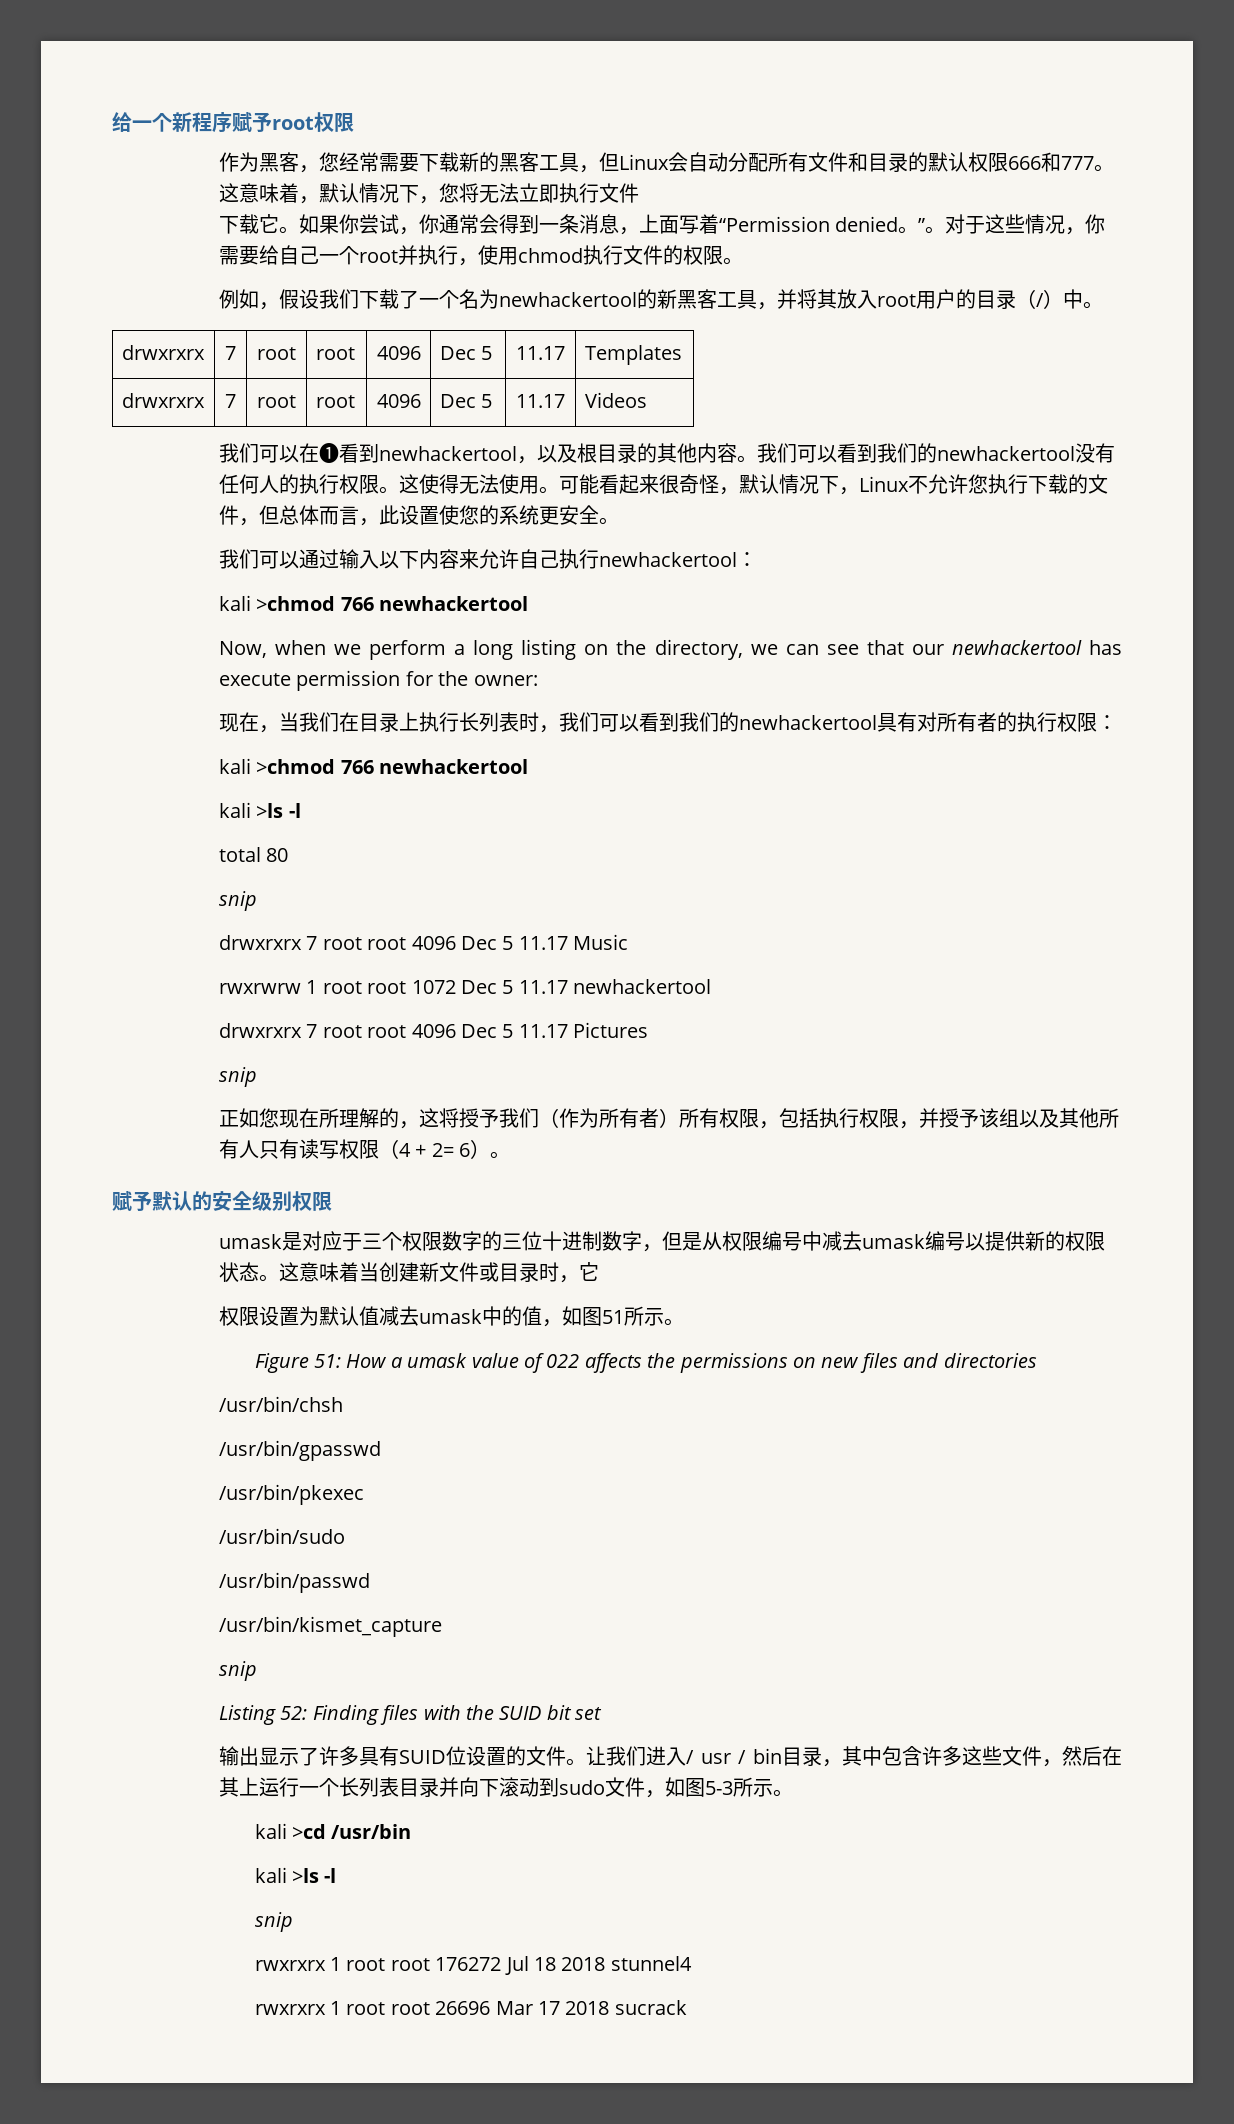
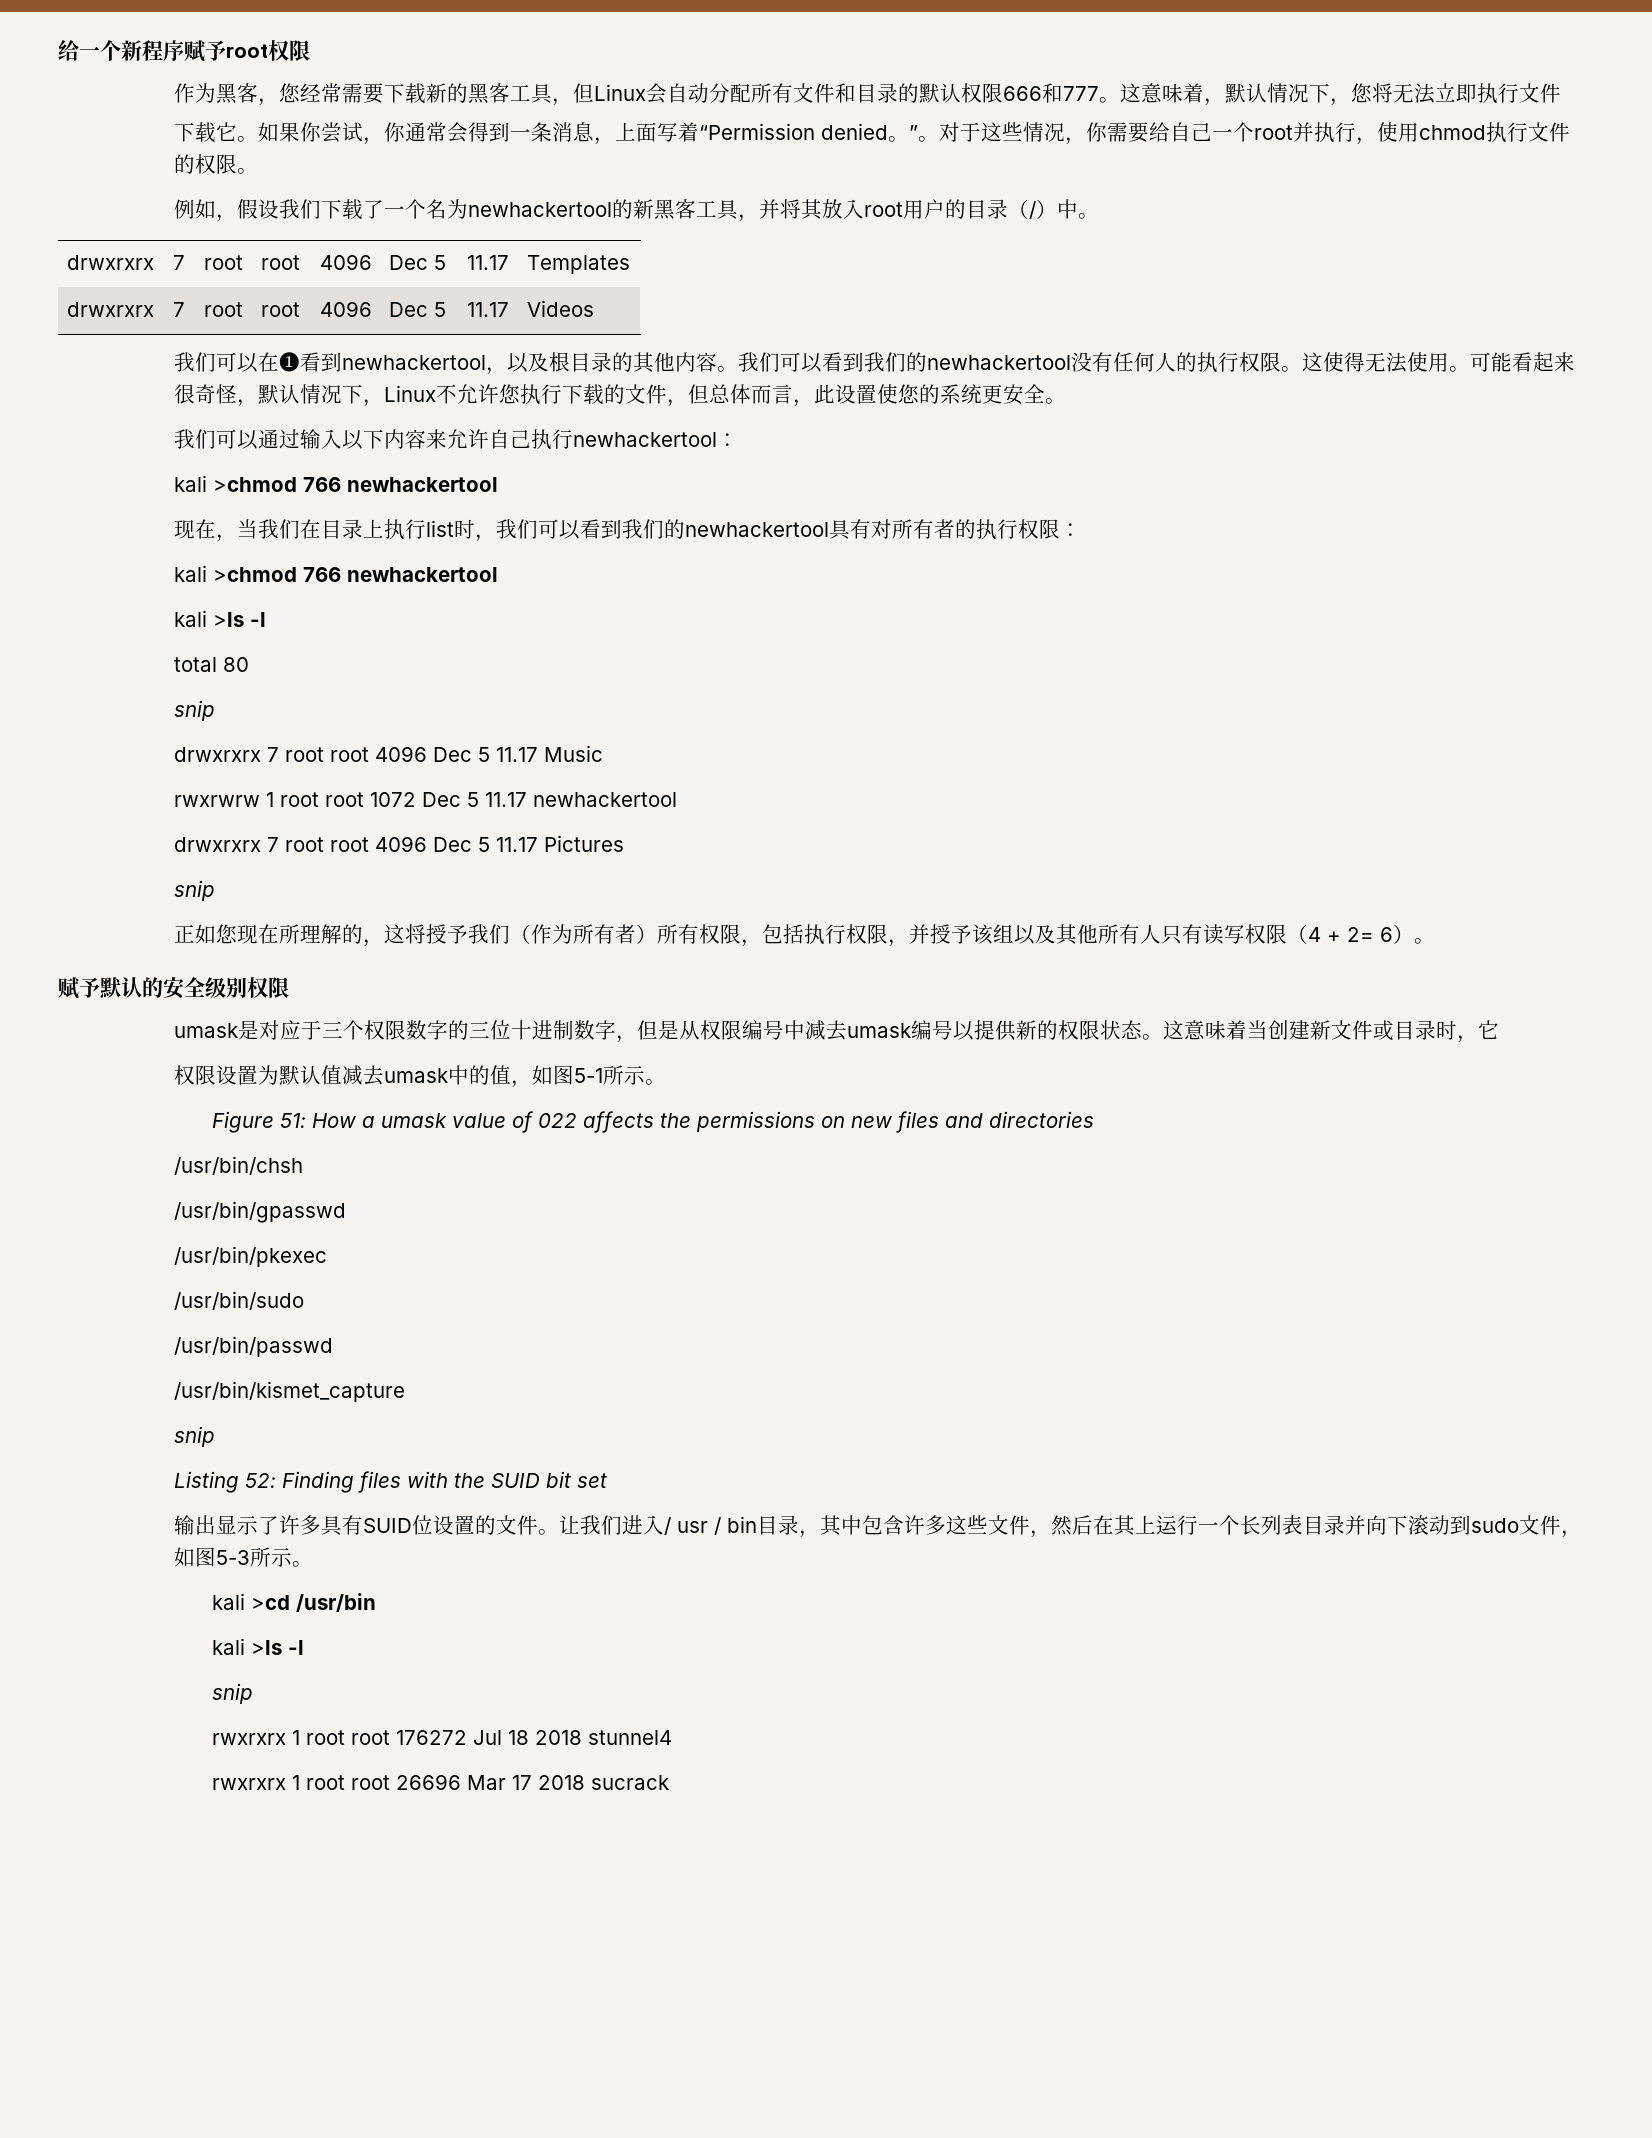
- Now, when we perform a long listing on the directory, we can see that our newhackertool has execute permission for the owner:
- 现在，当我们在目录上执行长列表时，我们可以看到我们的newhackertool具有对所有者的执行权限：
+ 现在，当我们在目录上执行list时，我们可以看到我们的newhackertool具有对所有者的执行权限：
- 权限设置为默认值减去umask中的值，如图51所示。
+ 权限设置为默认值减去umask中的值，如图5-1所示。

